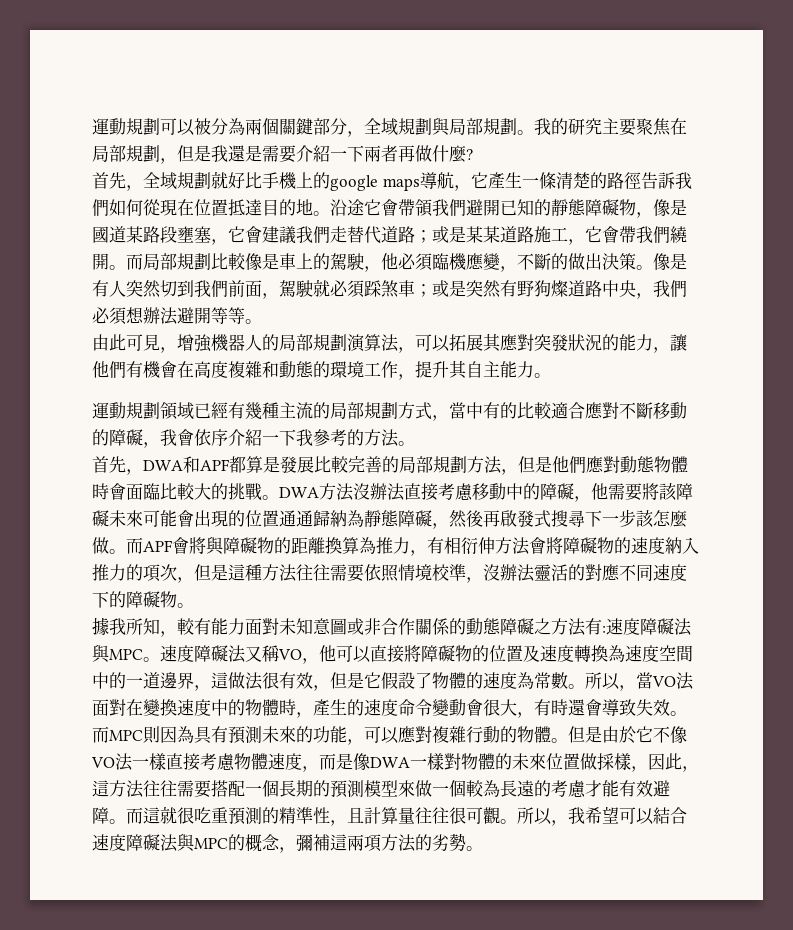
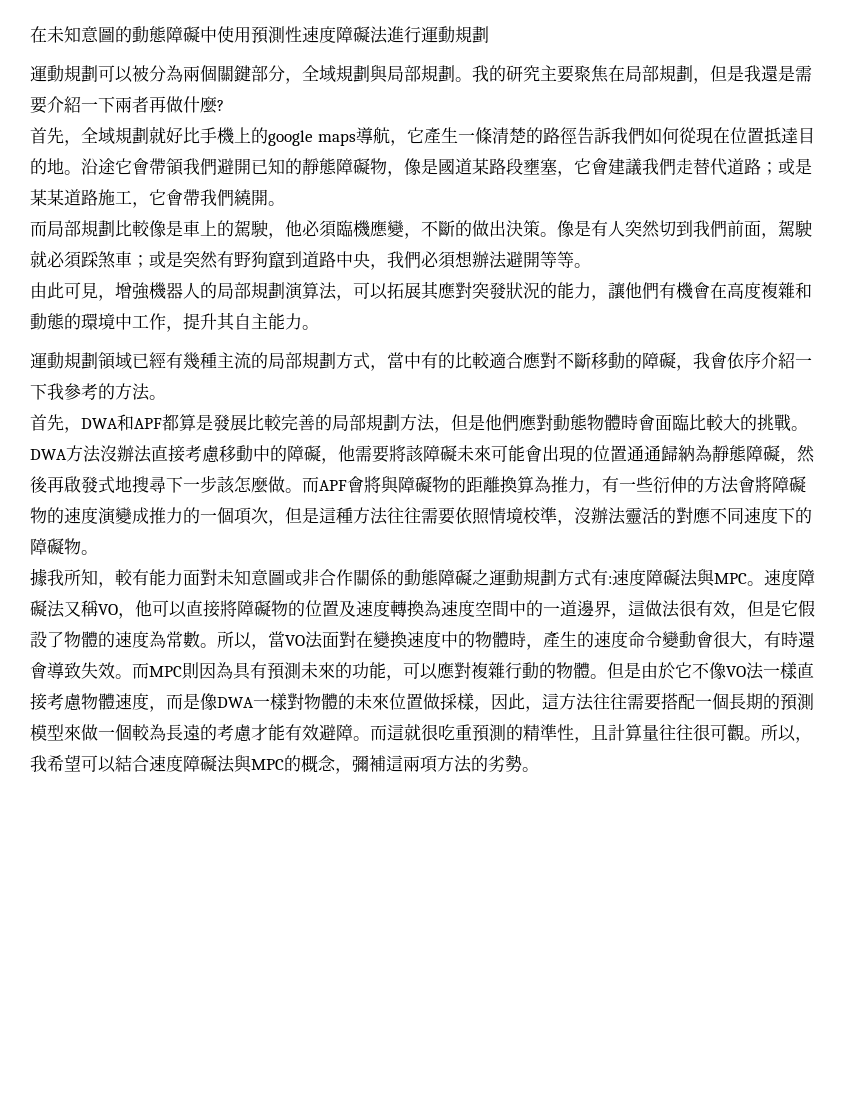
+ 在未知意圖的動態障礙中使用預測性速度障礙法進行運動規劃
- 沿途它會帶領我們避開已知的靜態障礙物，像是國道某路段壅塞，它會建議我們走替代道路；或是某某道路施工，它會帶我們繞開。而局部規劃比較像是車上的駕駛，他必須臨機應變，不斷的做出決策。
+ 沿途它會帶領我們避開已知的靜態障礙物，像是國道某路段壅塞，它會建議我們走替代道路；或是某某道路施工，它會帶我們繞開。
+ 而局部規劃比較像是車上的駕駛，他必須臨機應變，不斷的做出決策。
- 像是有人突然切到我們前面，駕駛就必須踩煞車；或是突然有野狗燦道路中央，我們必須想辦法避開等等。
+ 像是有人突然切到我們前面，駕駛就必須踩煞車；或是突然有野狗竄到道路中央，我們必須想辦法避開等等。
- 由此可見，增強機器人的局部規劃演算法，可以拓展其應對突發狀況的能力，讓他們有機會在高度複雜和動態的環境工作，提升其自主能力。
+ 由此可見，增強機器人的局部規劃演算法，可以拓展其應對突發狀況的能力，讓他們有機會在高度複雜和動態的環境中工作，提升其自主能力。
- DWA方法沒辦法直接考慮移動中的障礙，他需要將該障礙未來可能會出現的位置通通歸納為靜態障礙，然後再啟發式搜尋下一步該怎麼做。
+ DWA方法沒辦法直接考慮移動中的障礙，他需要將該障礙未來可能會出現的位置通通歸納為靜態障礙，然後再啟發式地搜尋下一步該怎麼做。
- 而APF會將與障礙物的距離換算為推力，有相衍伸方法會將障礙物的速度納入推力的項次，但是這種方法往往需要依照情境校準，沒辦法靈活的對應不同速度下的障礙物。
+ 而APF會將與障礙物的距離換算為推力，有一些衍伸的方法會將障礙物的速度演變成推力的一個項次，但是這種方法往往需要依照情境校準，沒辦法靈活的對應不同速度下的障礙物。
- 據我所知，較有能力面對未知意圖或非合作關係的動態障礙之方法有:速度障礙法與MPC。
+ 據我所知，較有能力面對未知意圖或非合作關係的動態障礙之運動規劃方式有:速度障礙法與MPC。

